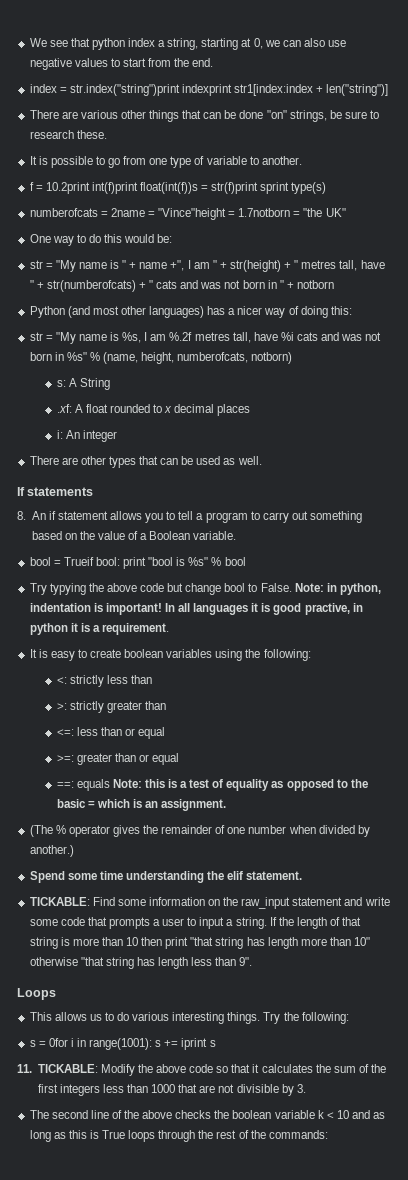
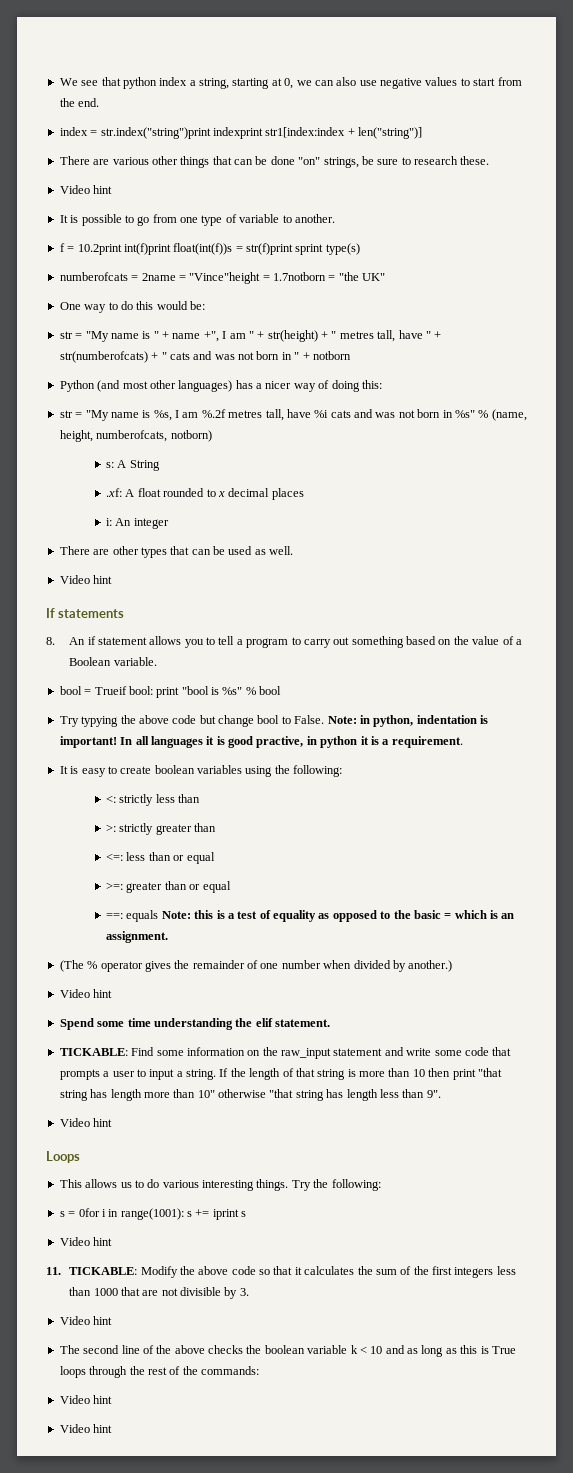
  There are various other things that can be done "on" strings, be sure to research these.
+ Video hint
  There are other types that can be used as well.
+ Video hint
  (The % operator gives the remainder of one number when divided by another.)
+ Video hint
  If the length of that string is more than 10 then print "that string has length more than 10" otherwise "that string has length less than 9".
+ Video hint
  s = 0for i in range(1001): s += iprint s
+ Video hint
  11. TICKABLE: Modify the above code so that it calculates the sum of the first integers less than 1000 that are not divisible by 3.
+ Video hint
  The second line of the above checks the boolean variable k < 10 and as long as this is True loops through the rest of the commands:
+ Video hint
+ Video hint

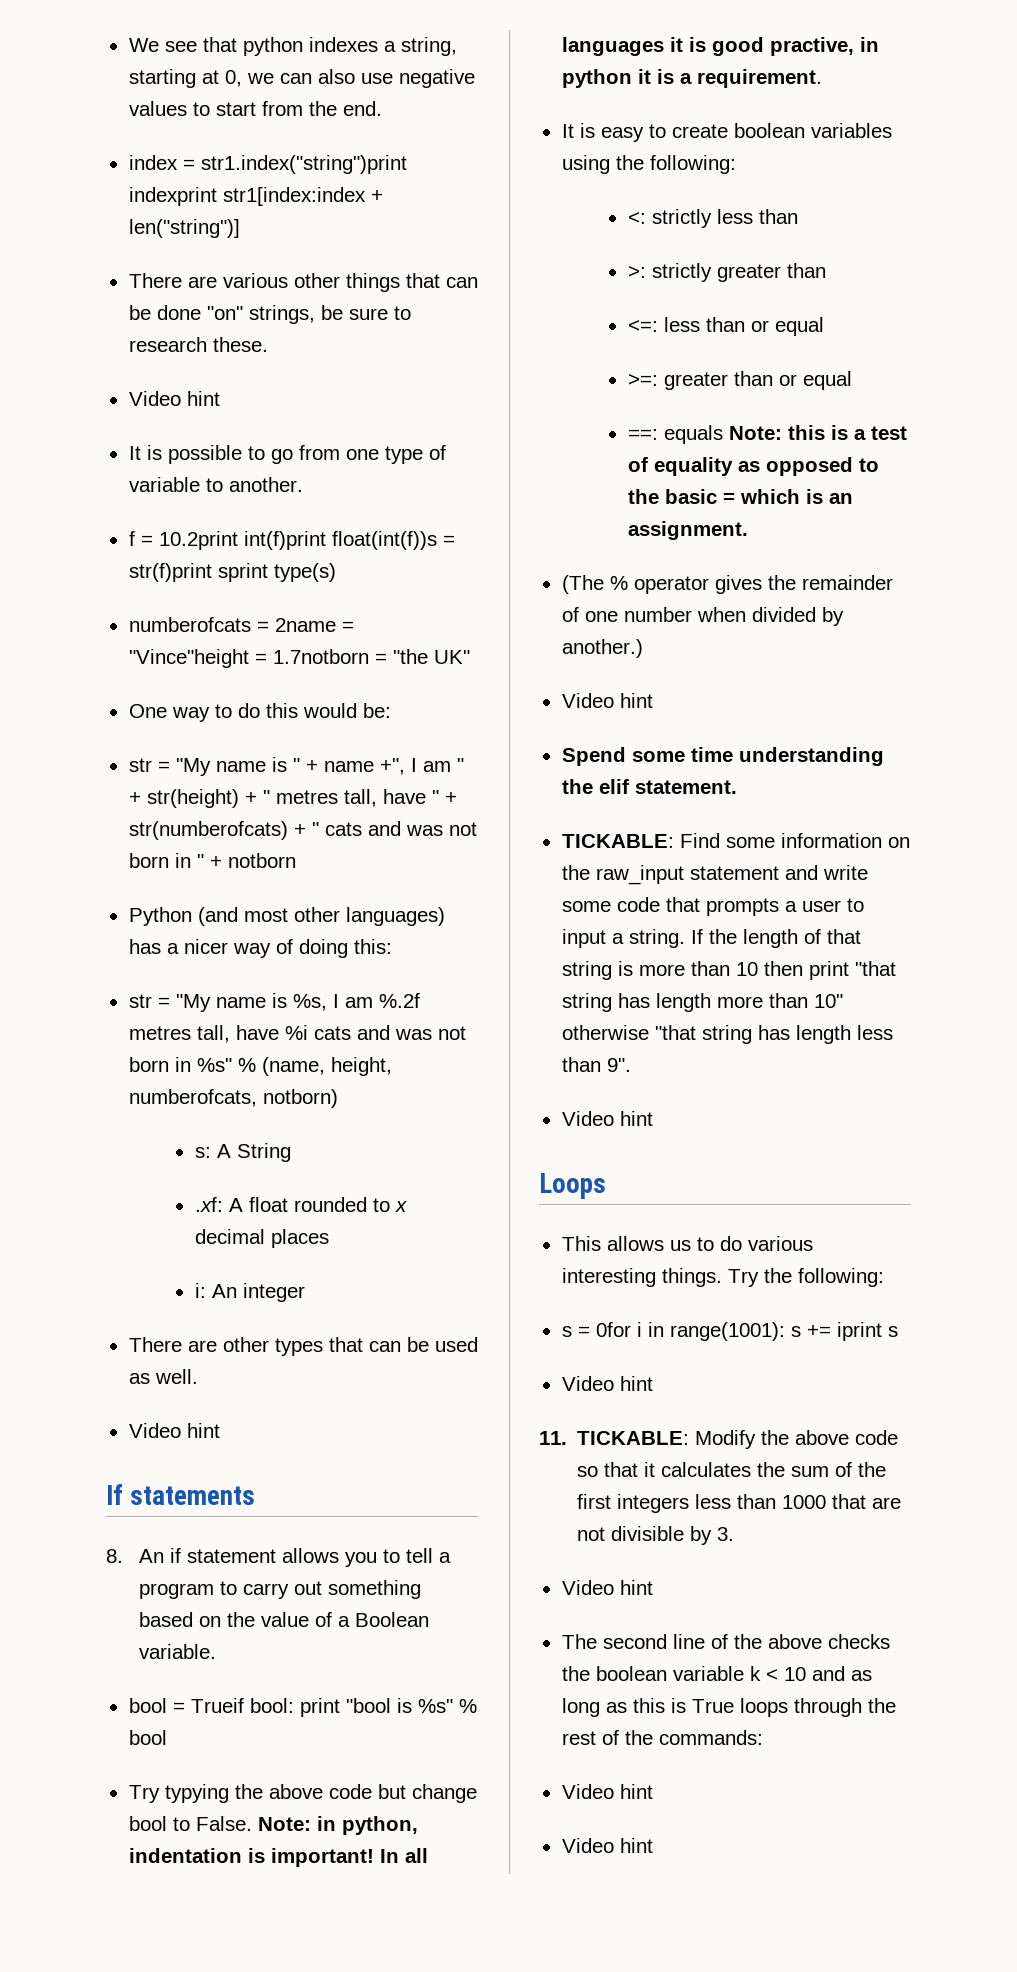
- We see that python index a string, starting at 0, we can also use negative values to start from the end.
+ We see that python indexes a string, starting at 0, we can also use negative values to start from the end.
- index = str.index("string")print indexprint str1[index:index + len("string")]
+ index = str1.index("string")print indexprint str1[index:index + len("string")]

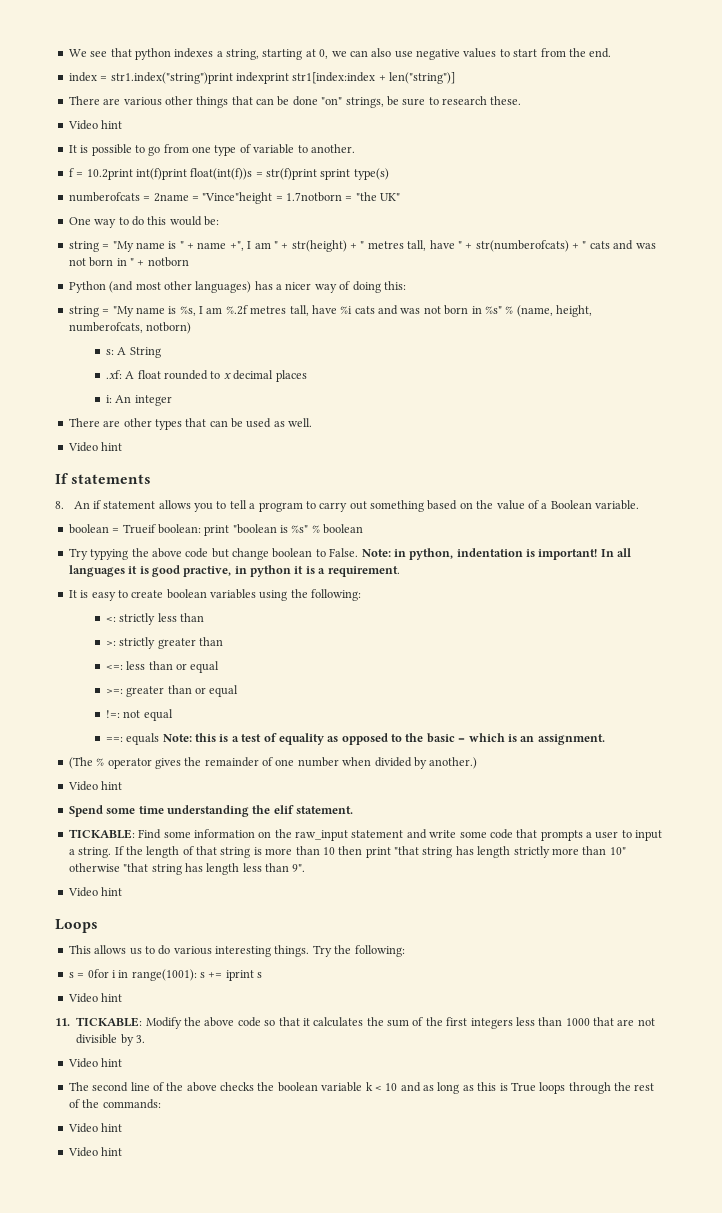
- str = "My name is " + name +", I am " + str(height) + " metres tall, have " + str(numberofcats) + " cats and was not born in " + notborn
+ string = "My name is " + name +", I am " + str(height) + " metres tall, have " + str(numberofcats) + " cats and was not born in " + notborn
- str = "My name is %s, I am %.2f metres tall, have %i cats and was not born in %s" % (name, height, numberofcats, notborn)
+ string = "My name is %s, I am %.2f metres tall, have %i cats and was not born in %s" % (name, height, numberofcats, notborn)
- bool = Trueif bool: print "bool is %s" % bool
+ boolean = Trueif boolean: print "boolean is %s" % boolean
- Try typying the above code but change bool to False.
+ Try typying the above code but change boolean to False.
+ !=: not equal
- If the length of that string is more than 10 then print "that string has length more than 10" otherwise "that string has length less than 9".
+ If the length of that string is more than 10 then print "that string has length strictly more than 10" otherwise "that string has length less than 9".

